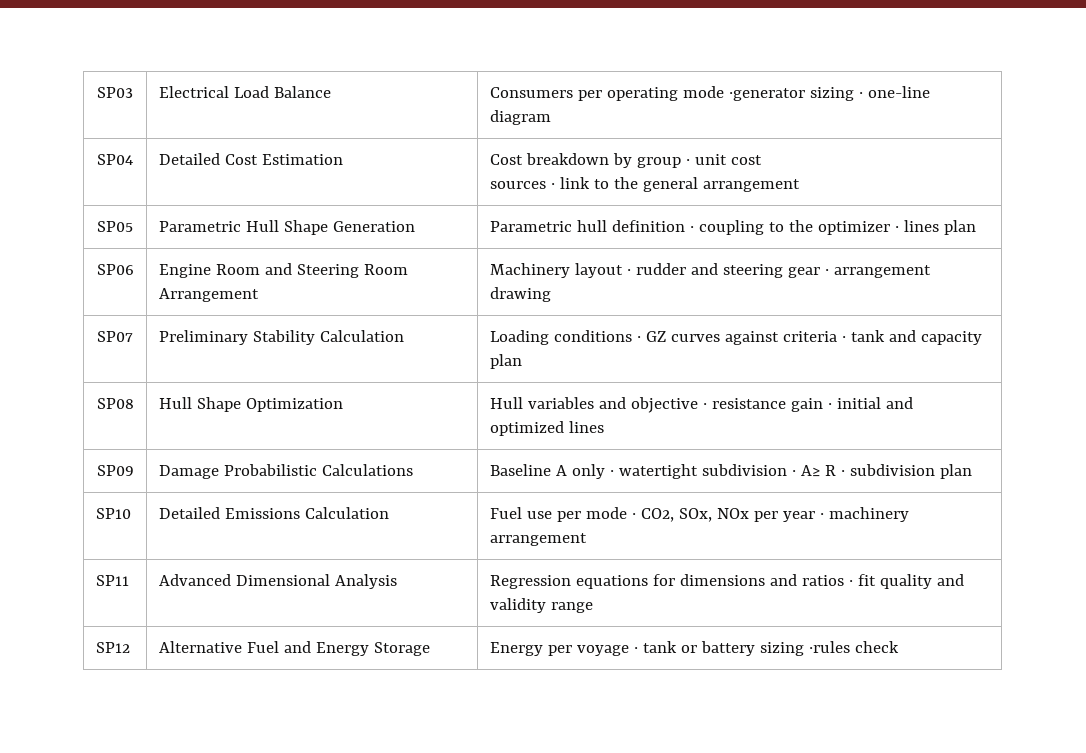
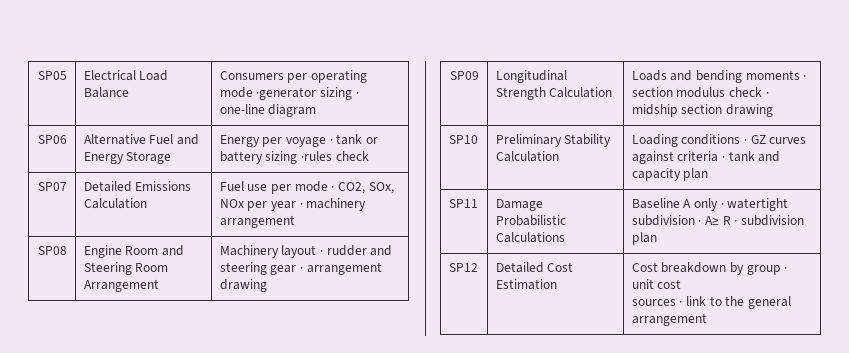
- SP03 | Electrical Load Balance | Consumers per operating mode ·generator sizing · one-line diagram
+ SP05 | Electrical Load Balance | Consumers per operating mode ·generator sizing · one-line diagram
- SP04 | Detailed Cost Estimation | Cost breakdown by group · unit cost
+ SP06 | Alternative Fuel and Energy Storage | Energy per voyage · tank or battery sizing ·rules check
+ SP07 | Detailed Emissions Calculation | Fuel use per mode · CO2, SOx, NOx per year · machinery arrangement
+ SP08 | Engine Room and Steering Room Arrangement | Machinery layout · rudder and steering gear · arrangement drawing
+ SP09 | Longitudinal Strength Calculation | Loads and bending moments · section modulus check · midship section drawing
+ SP10 | Preliminary Stability Calculation | Loading conditions · GZ curves against criteria · tank and capacity plan
+ SP11 | Damage Probabilistic Calculations | Baseline A only · watertight subdivision · A≥ R · subdivision plan
+ SP12 | Detailed Cost Estimation | Cost breakdown by group · unit cost
- SP05 | Parametric Hull Shape Generation | Parametric hull definition · coupling to the optimizer · lines plan
- SP06 | Engine Room and Steering Room Arrangement | Machinery layout · rudder and steering gear · arrangement drawing
- SP07 | Preliminary Stability Calculation | Loading conditions · GZ curves against criteria · tank and capacity plan
- SP08 | Hull Shape Optimization | Hull variables and objective · resistance gain · initial and optimized lines
- SP09 | Damage Probabilistic Calculations | Baseline A only · watertight subdivision · A≥ R · subdivision plan
- SP10 | Detailed Emissions Calculation | Fuel use per mode · CO2, SOx, NOx per year · machinery arrangement
- SP11 | Advanced Dimensional Analysis | Regression equations for dimensions and ratios · fit quality and validity range
- SP12 | Alternative Fuel and Energy Storage | Energy per voyage · tank or battery sizing ·rules check

